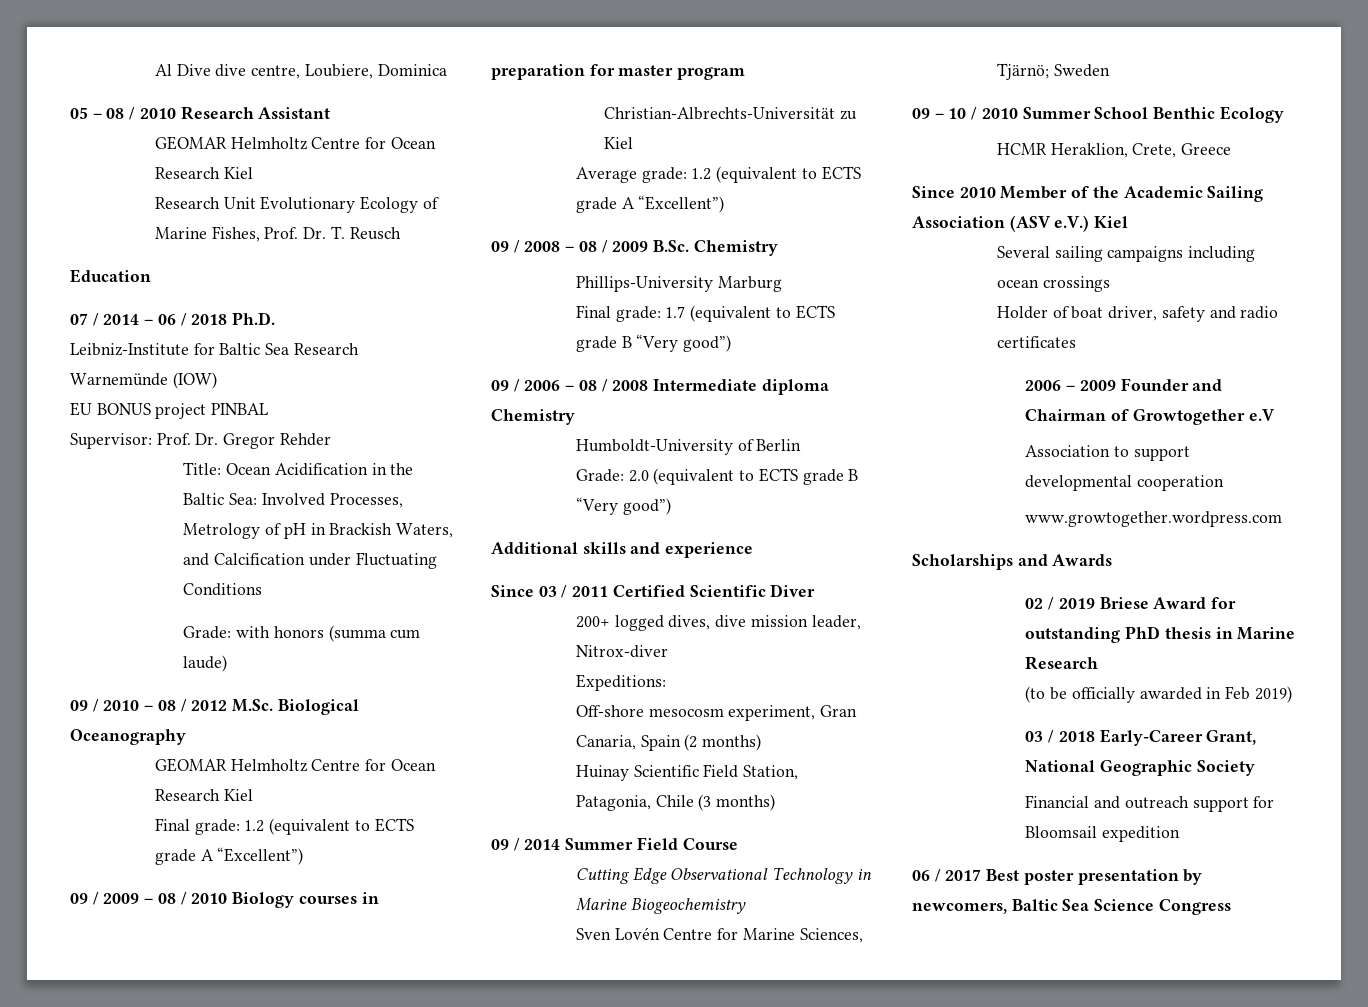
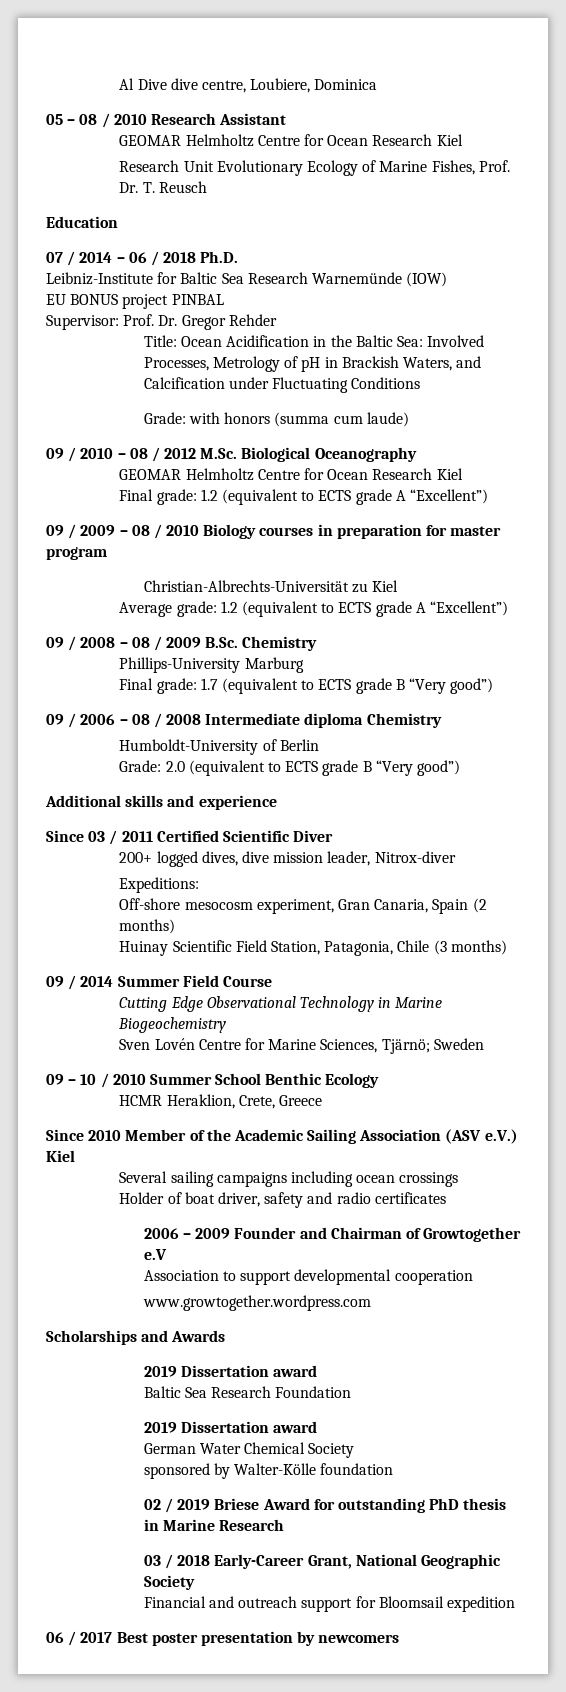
  Scholarships and Awards
+ 2019 Dissertation award
+ Baltic Sea Research Foundation
+ 2019 Dissertation award
+ German Water Chemical Society
+ sponsored by Walter-Kölle foundation
- (to be officially awarded in Feb 2019)
- 06 / 2017 Best poster presentation by newcomers, Baltic Sea Science Congress
+ 06 / 2017 Best poster presentation by newcomers

